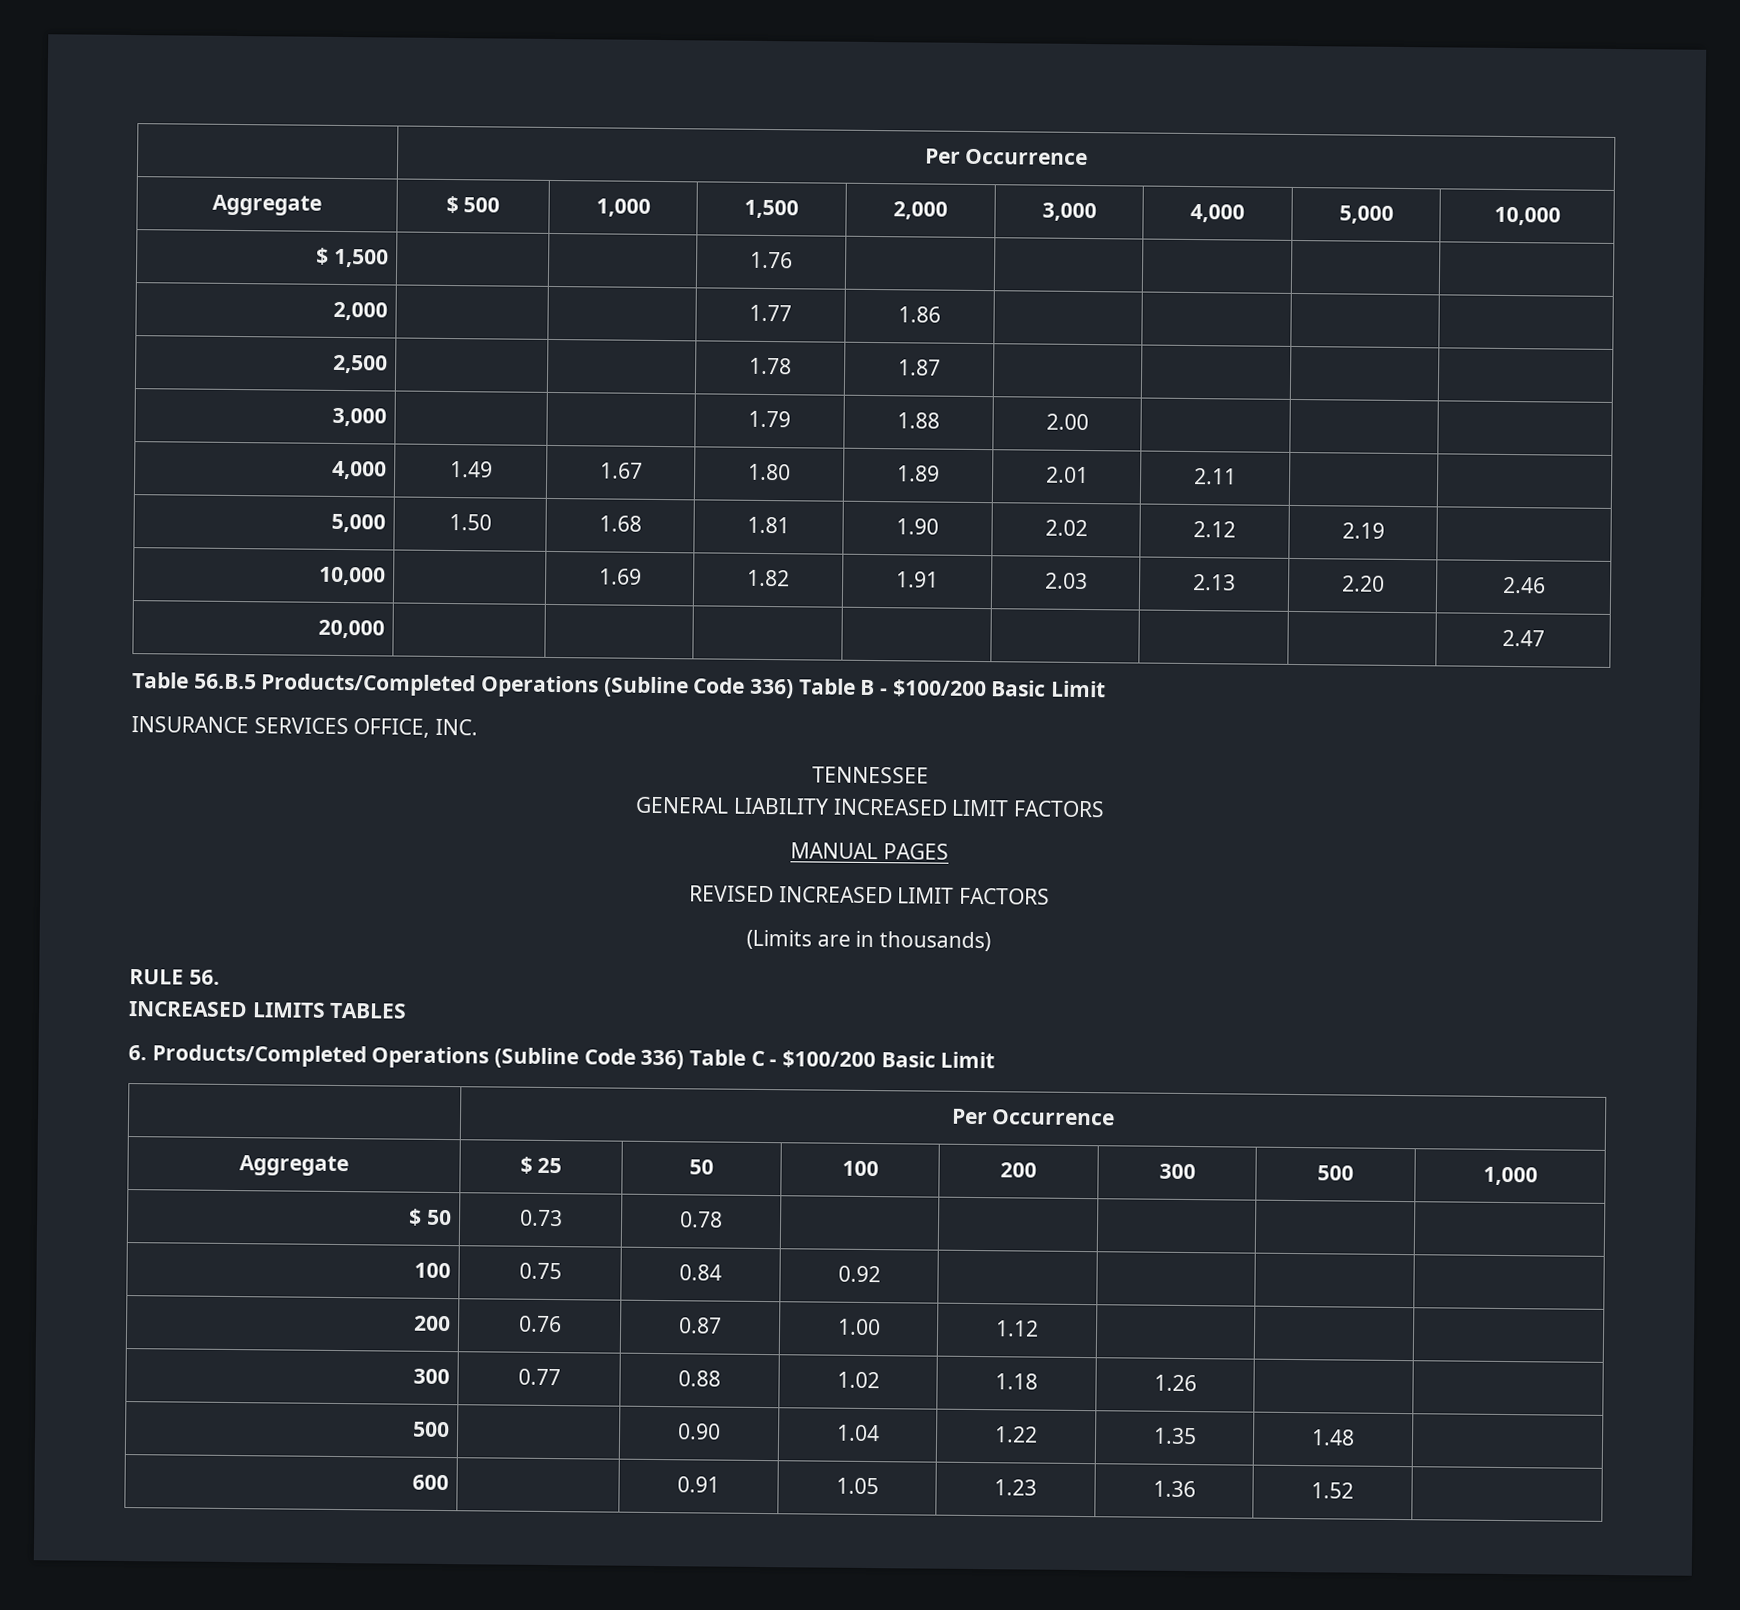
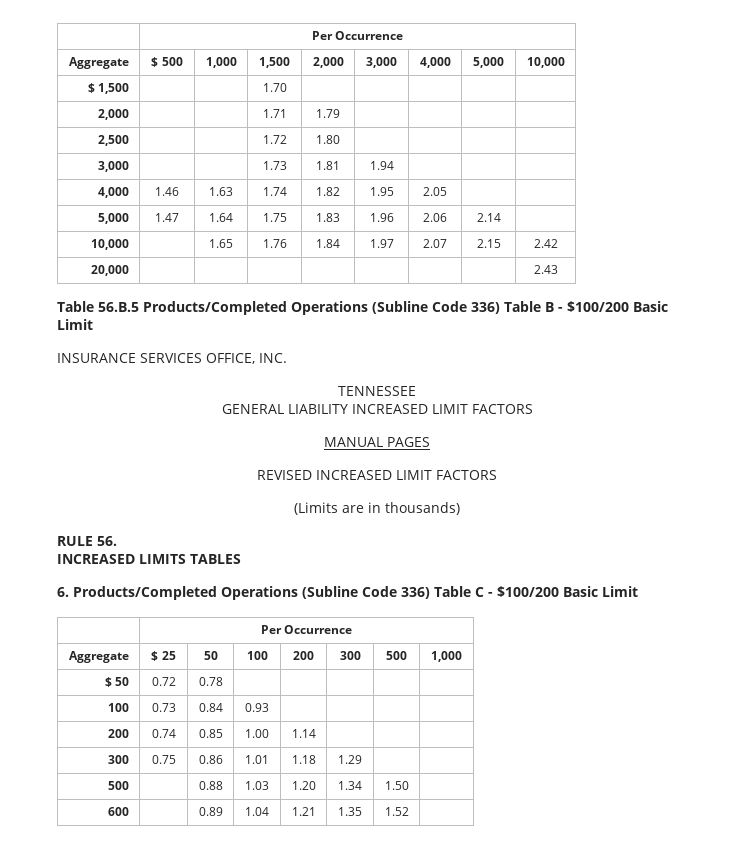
- $ 1,500 | | | 1.76 | | | | |
+ $ 1,500 | | | 1.70 | | | | |
- 2,000 | | | 1.77 | 1.86 | | | |
+ 2,000 | | | 1.71 | 1.79 | | | |
- 2,500 | | | 1.78 | 1.87 | | | |
+ 2,500 | | | 1.72 | 1.80 | | | |
- 3,000 | | | 1.79 | 1.88 | 2.00 | | |
- 4,000 | 1.49 | 1.67 | 1.80 | 1.89 | 2.01 | 2.11 | |
- 5,000 | 1.50 | 1.68 | 1.81 | 1.90 | 2.02 | 2.12 | 2.19 |
- 10,000 | | 1.69 | 1.82 | 1.91 | 2.03 | 2.13 | 2.20 | 2.46
+ 3,000 | | | 1.73 | 1.81 | 1.94 | | |
+ 4,000 | 1.46 | 1.63 | 1.74 | 1.82 | 1.95 | 2.05 | |
+ 5,000 | 1.47 | 1.64 | 1.75 | 1.83 | 1.96 | 2.06 | 2.14 |
+ 10,000 | | 1.65 | 1.76 | 1.84 | 1.97 | 2.07 | 2.15 | 2.42
- 20,000 | | | | | | | | 2.47
+ 20,000 | | | | | | | | 2.43
- $ 50 | 0.73 | 0.78 | | | | |
+ $ 50 | 0.72 | 0.78 | | | | |
- 100 | 0.75 | 0.84 | 0.92 | | | |
- 200 | 0.76 | 0.87 | 1.00 | 1.12 | | |
- 300 | 0.77 | 0.88 | 1.02 | 1.18 | 1.26 | |
+ 100 | 0.73 | 0.84 | 0.93 | | | |
+ 200 | 0.74 | 0.85 | 1.00 | 1.14 | | |
+ 300 | 0.75 | 0.86 | 1.01 | 1.18 | 1.29 | |
- 500 | | 0.90 | 1.04 | 1.22 | 1.35 | 1.48 |
- 600 | | 0.91 | 1.05 | 1.23 | 1.36 | 1.52 |
+ 500 | | 0.88 | 1.03 | 1.20 | 1.34 | 1.50 |
+ 600 | | 0.89 | 1.04 | 1.21 | 1.35 | 1.52 |

